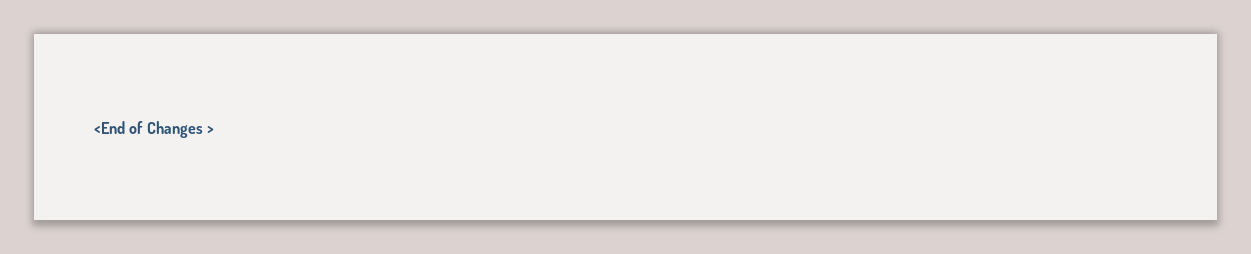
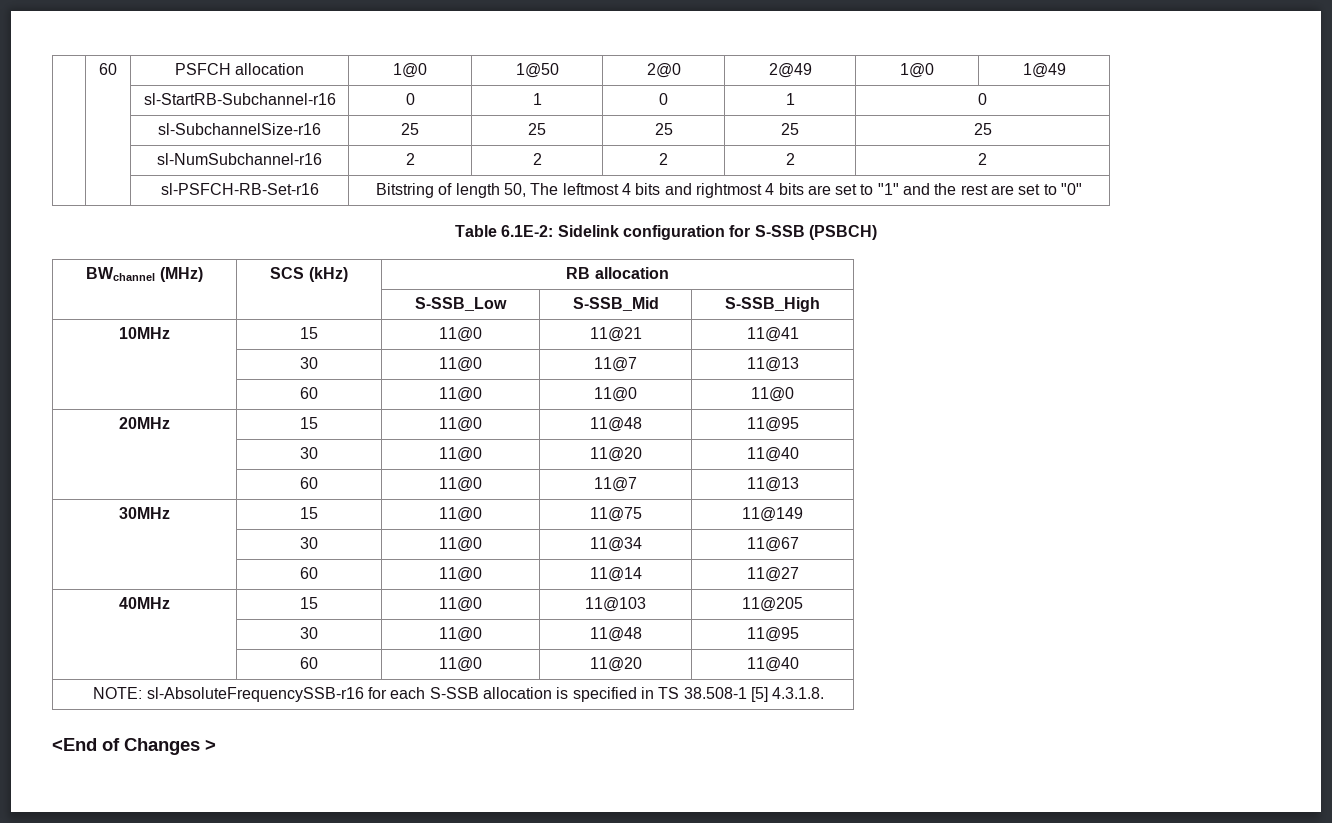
+ | 60 | PSFCH allocation | 1@0 | 1@50 | 2@0 | 2@49 | 1@0 | 1@49
+ | | sl-StartRB-Subchannel-r16 | 0 | 1 | 0 | 1 | 0
+ | | sl-SubchannelSize-r16 | 25 | 25 | 25 | 25 | 25
+ | | sl-NumSubchannel-r16 | 2 | 2 | 2 | 2 | 2
+ | | sl-PSFCH-RB-Set-r16 | Bitstring of length 50, The leftmost 4 bits and rightmost 4 bits are set to "1" and the rest are set to "0"
+ Table 6.1E-2: Sidelink configuration for S-SSB (PSBCH)
+ BWchannel (MHz) | SCS (kHz) | RB allocation
+ | | S-SSB_Low | S-SSB_Mid | S-SSB_High
+ 10MHz | 15 | 11@0 | 11@21 | 11@41
+ | 30 | 11@0 | 11@7 | 11@13
+ | 60 | 11@0 | 11@0 | 11@0
+ 20MHz | 15 | 11@0 | 11@48 | 11@95
+ | 30 | 11@0 | 11@20 | 11@40
+ | 60 | 11@0 | 11@7 | 11@13
+ 30MHz | 15 | 11@0 | 11@75 | 11@149
+ | 30 | 11@0 | 11@34 | 11@67
+ | 60 | 11@0 | 11@14 | 11@27
+ 40MHz | 15 | 11@0 | 11@103 | 11@205
+ | 30 | 11@0 | 11@48 | 11@95
+ | 60 | 11@0 | 11@20 | 11@40
+ NOTE: sl-AbsoluteFrequencySSB-r16 for each S-SSB allocation is specified in TS 38.508-1 [5] 4.3.1.8.

